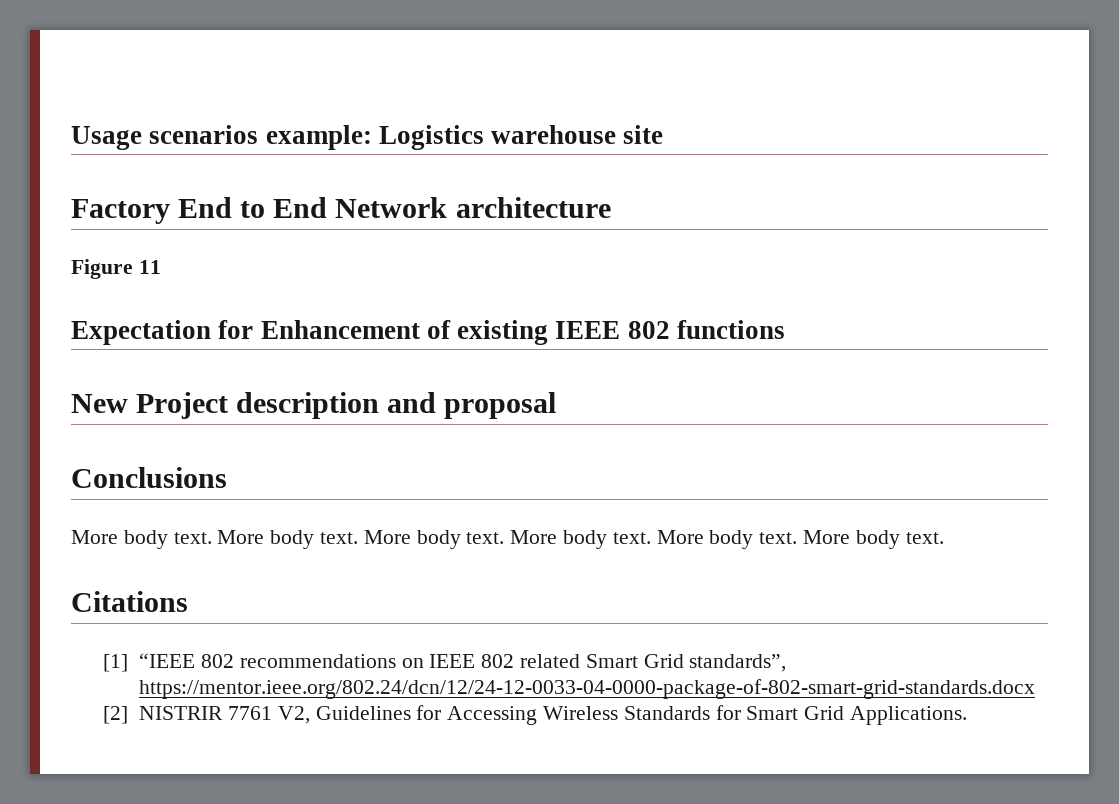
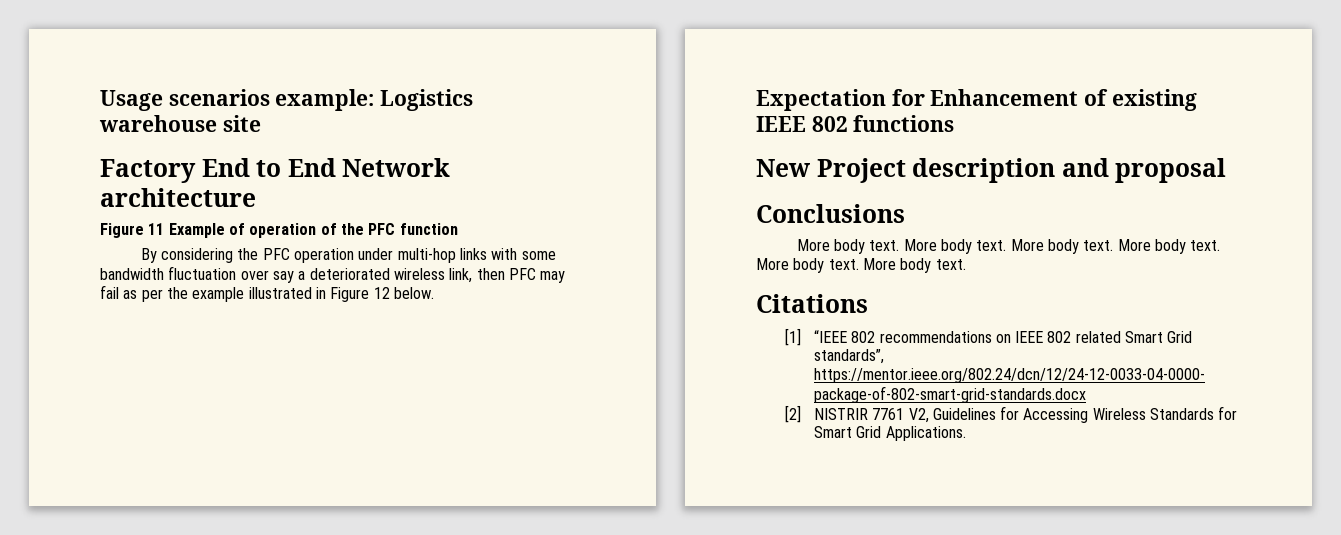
- Figure 11
+ Figure 11 Example of operation of the PFC function
+ By considering the PFC operation under multi-hop links with some bandwidth fluctuation over say a deteriorated wireless link, then PFC may fail as per the example illustrated in Figure 12 below.

